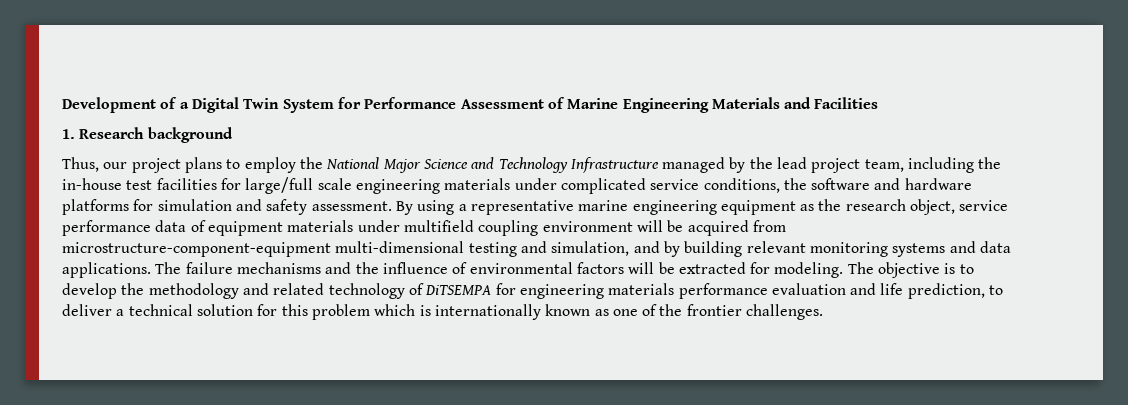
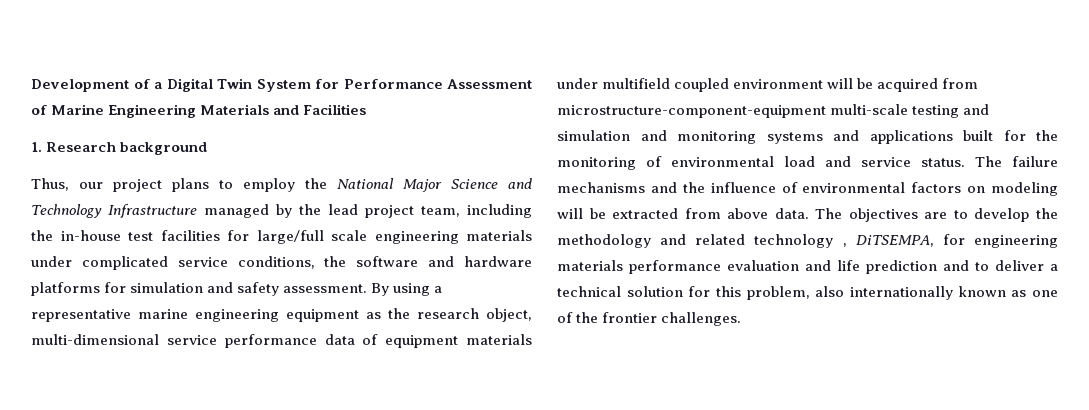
- By using a representative marine engineering equipment as the research object, service performance data of equipment materials under multifield coupling environment will be acquired from microstructure-component-equipment multi-dimensional testing and simulation, and by building relevant monitoring systems and data applications.
+ By using a representative marine engineering equipment as the research object, multi-dimensional service performance data of equipment materials under multifield coupled environment will be acquired from microstructure-component-equipment multi-scale testing and simulation and monitoring systems and applications built for the monitoring of environmental load and service status.
- The failure mechanisms and the influence of environmental factors will be extracted for modeling. The objective is to develop the methodology and related technology of DiTSEMPA for engineering materials performance evaluation and life prediction, to deliver a technical solution for this problem which is internationally known as one of the frontier challenges.
+ The failure mechanisms and the influence of environmental factors on modeling will be extracted from above data. The objectives are to develop the methodology and related technology , DiTSEMPA, for engineering materials performance evaluation and life prediction and to deliver a technical solution for this problem, also internationally known as one of the frontier challenges.

